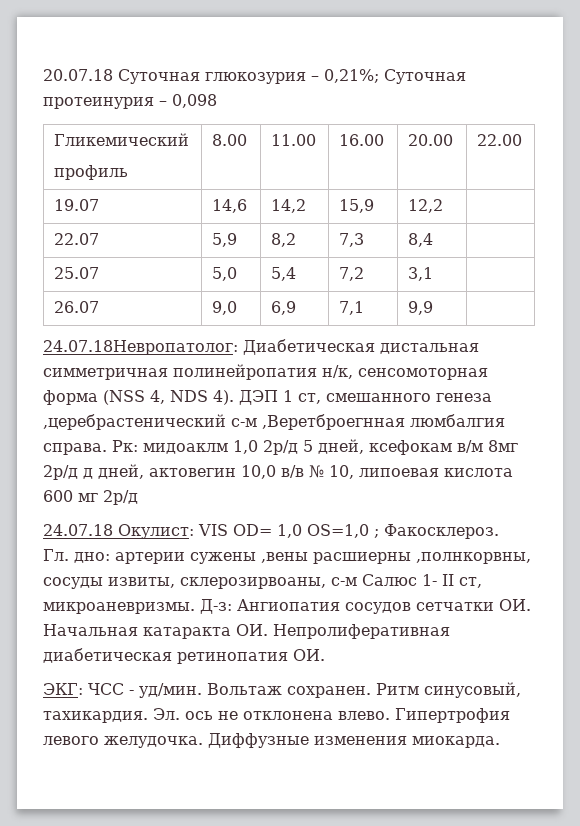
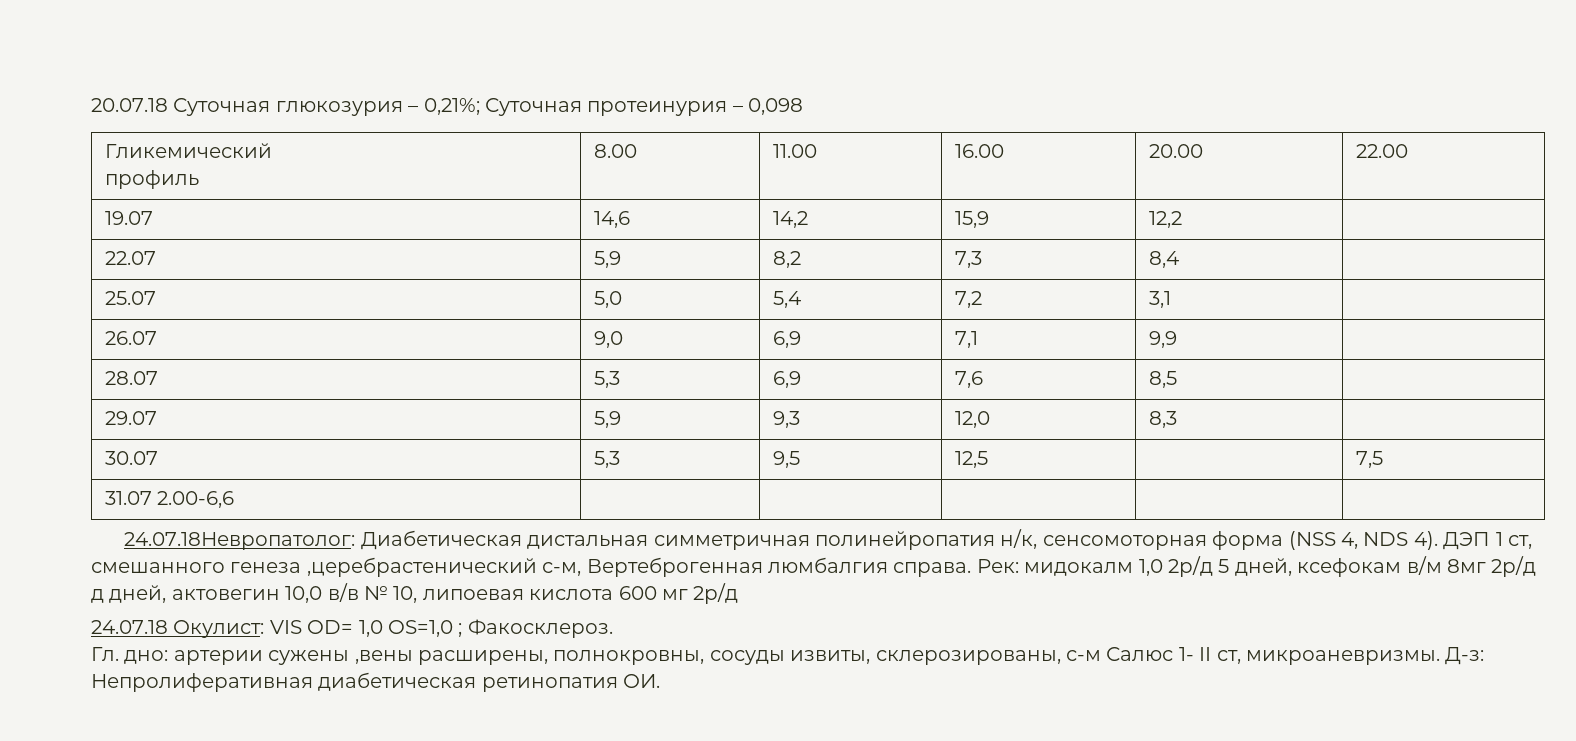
+ 28.07 | 5,3 | 6,9 | 7,6 | 8,5 |
+ 29.07 | 5,9 | 9,3 | 12,0 | 8,3 |
+ 30.07 | 5,3 | 9,5 | 12,5 | | 7,5
+ 31.07 2.00-6,6 | | | | |
- ДЭП 1 ст, смешанного генеза ,церебрастенический с-м ,Веретброегнная люмбалгия справа. Рк: мидоаклм 1,0 2р/д 5 дней, ксефокам в/м 8мг 2р/д д дней, актовегин 10,0 в/в № 10, липоевая кислота 600 мг 2р/д
+ ДЭП 1 ст, смешанного генеза ,церебрастенический с-м, Вертеброгенная люмбалгия справа. Рек: мидокалм 1,0 2р/д 5 дней, ксефокам в/м 8мг 2р/д д дней, актовегин 10,0 в/в № 10, липоевая кислота 600 мг 2р/д
- Гл. дно: артерии сужены ,вены расшиерны ,полнкорвны, сосуды извиты, склерозирвоаны, с-м Салюс 1- II ст, микроаневризмы.
+ Гл. дно: артерии сужены ,вены расширены, полнокровны, сосуды извиты, склерозированы, с-м Салюс 1- II ст, микроаневризмы.
- Д-з: Ангиопатия сосудов сетчатки ОИ. Начальная катаракта ОИ. Непролиферативная диабетическая ретинопатия ОИ.
- ЭКГ: ЧСС - уд/мин. Вольтаж сохранен. Ритм синусовый, тахикардия. Эл. ось не отклонена влево. Гипертрофия левого желудочка. Диффузные изменения миокарда.
+ Д-з: Непролиферативная диабетическая ретинопатия ОИ.

